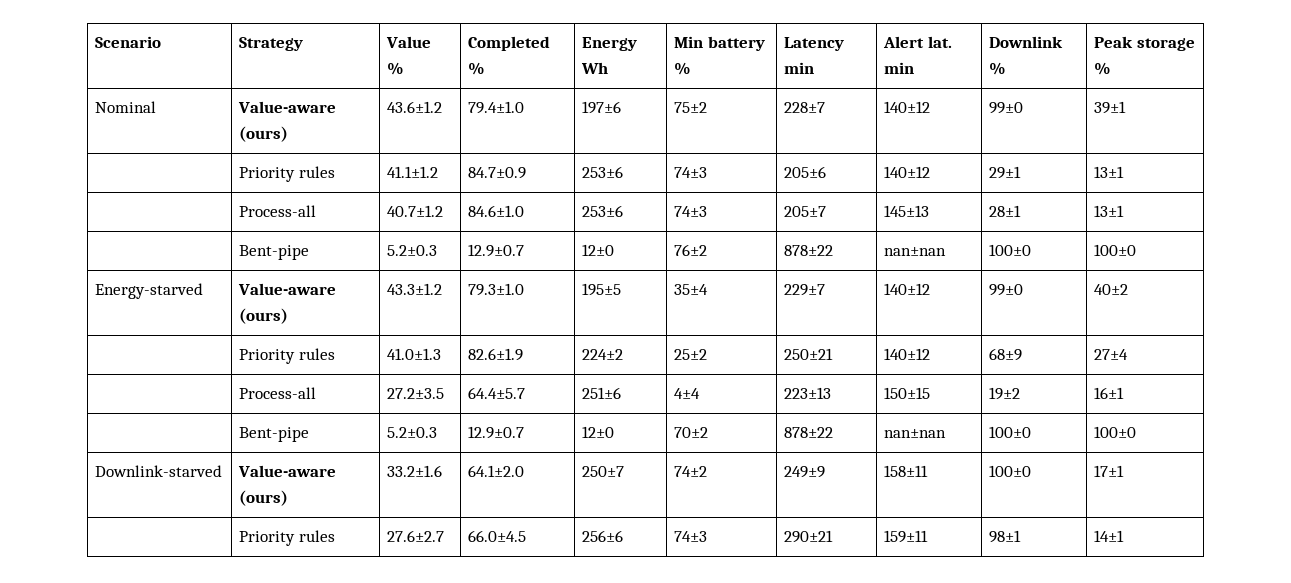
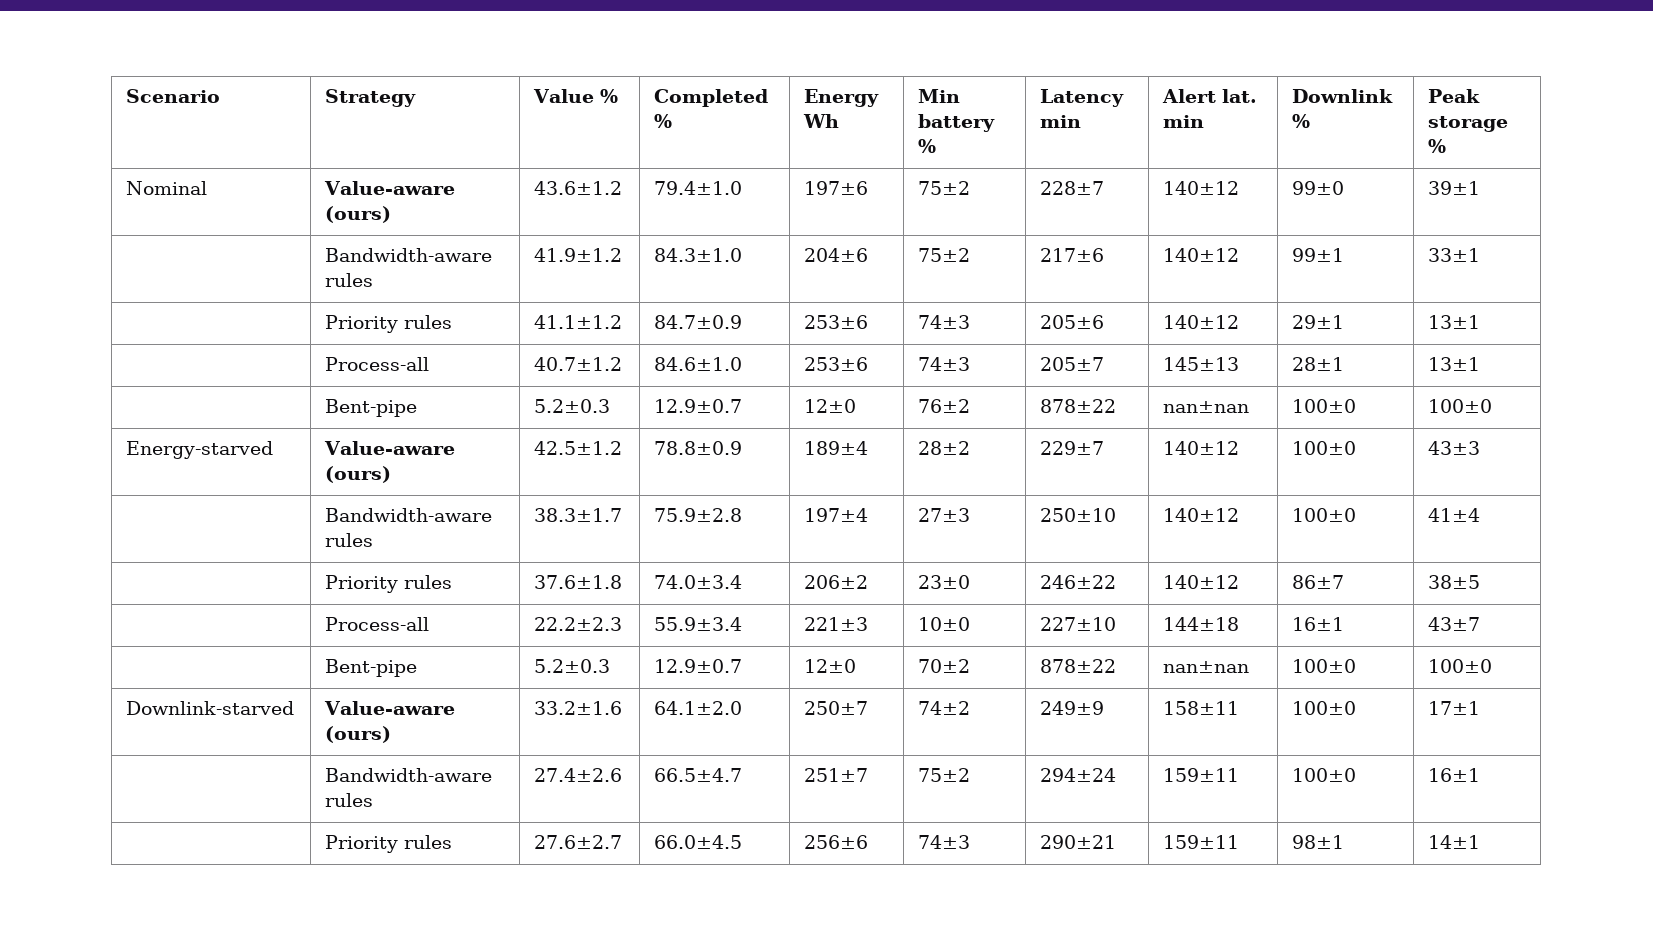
+ | Bandwidth-aware rules | 41.9±1.2 | 84.3±1.0 | 204±6 | 75±2 | 217±6 | 140±12 | 99±1 | 33±1
- Energy-starved | Value-aware (ours) | 43.3±1.2 | 79.3±1.0 | 195±5 | 35±4 | 229±7 | 140±12 | 99±0 | 40±2
- | Priority rules | 41.0±1.3 | 82.6±1.9 | 224±2 | 25±2 | 250±21 | 140±12 | 68±9 | 27±4
- | Process-all | 27.2±3.5 | 64.4±5.7 | 251±6 | 4±4 | 223±13 | 150±15 | 19±2 | 16±1
+ Energy-starved | Value-aware (ours) | 42.5±1.2 | 78.8±0.9 | 189±4 | 28±2 | 229±7 | 140±12 | 100±0 | 43±3
+ | Bandwidth-aware rules | 38.3±1.7 | 75.9±2.8 | 197±4 | 27±3 | 250±10 | 140±12 | 100±0 | 41±4
+ | Priority rules | 37.6±1.8 | 74.0±3.4 | 206±2 | 23±0 | 246±22 | 140±12 | 86±7 | 38±5
+ | Process-all | 22.2±2.3 | 55.9±3.4 | 221±3 | 10±0 | 227±10 | 144±18 | 16±1 | 43±7
+ | Bandwidth-aware rules | 27.4±2.6 | 66.5±4.7 | 251±7 | 75±2 | 294±24 | 159±11 | 100±0 | 16±1

